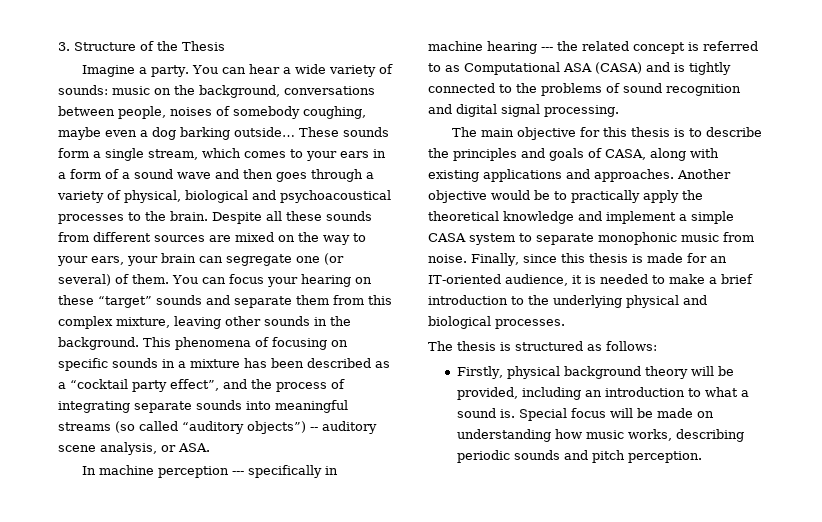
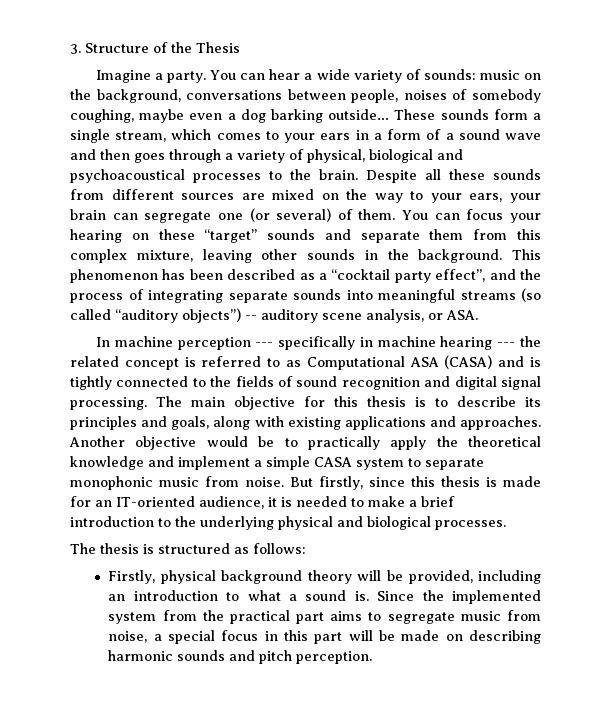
- This phenomena of focusing on specific sounds in a mixture has been described as a “cocktail party effect”, and the process of integrating separate sounds into meaningful streams (so called “auditory objects”) -- auditory scene analysis, or ASA.
+ This phenomenon has been described as a “cocktail party effect”, and the process of integrating separate sounds into meaningful streams (so called “auditory objects”) -- auditory scene analysis, or ASA.
- In machine perception --- specifically in machine hearing --- the related concept is referred to as Computational ASA (CASA) and is tightly connected to the problems of sound recognition and digital signal processing.
- The main objective for this thesis is to describe the principles and goals of CASA, along with existing applications and approaches.
+ In machine perception --- specifically in machine hearing --- the related concept is referred to as Computational ASA (CASA) and is tightly connected to the fields of sound recognition and digital signal processing. The main objective for this thesis is to describe its principles and goals, along with existing applications and approaches.
- Finally, since this thesis is made for an IT-oriented audience, it is needed to make a brief introduction to the underlying physical and biological processes.
+ But firstly, since this thesis is made for an IT-oriented audience, it is needed to make a brief introduction to the underlying physical and biological processes.
- Special focus will be made on understanding how music works, describing periodic sounds and pitch perception.
+ Since the implemented system from the practical part aims to segregate music from noise, a special focus in this part will be made on describing harmonic sounds and pitch perception.

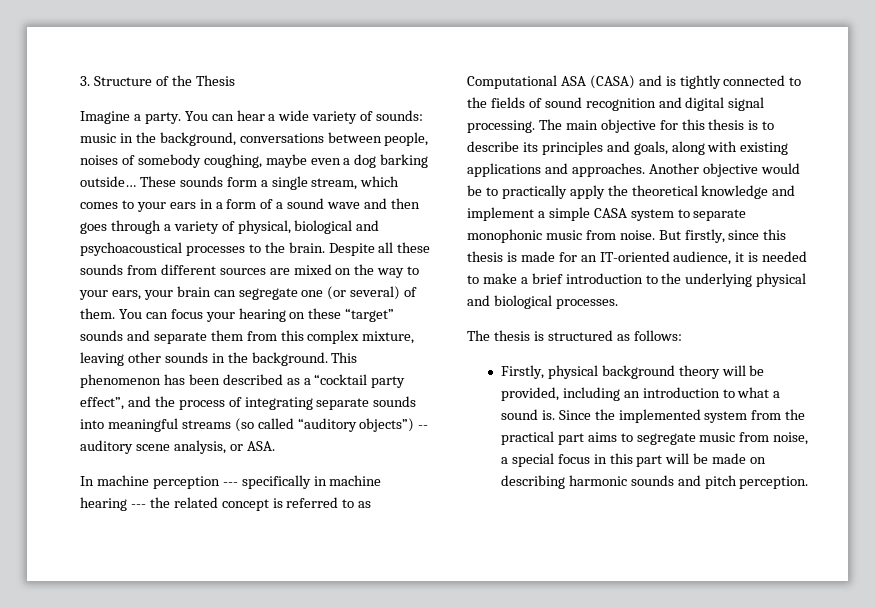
- You can hear a wide variety of sounds: music on the background, conversations between people, noises of somebody coughing, maybe even a dog barking outside…
+ You can hear a wide variety of sounds: music in the background, conversations between people, noises of somebody coughing, maybe even a dog barking outside…

